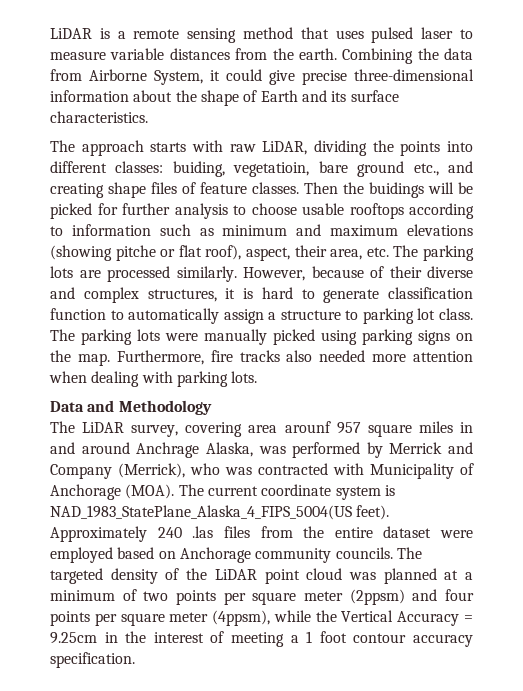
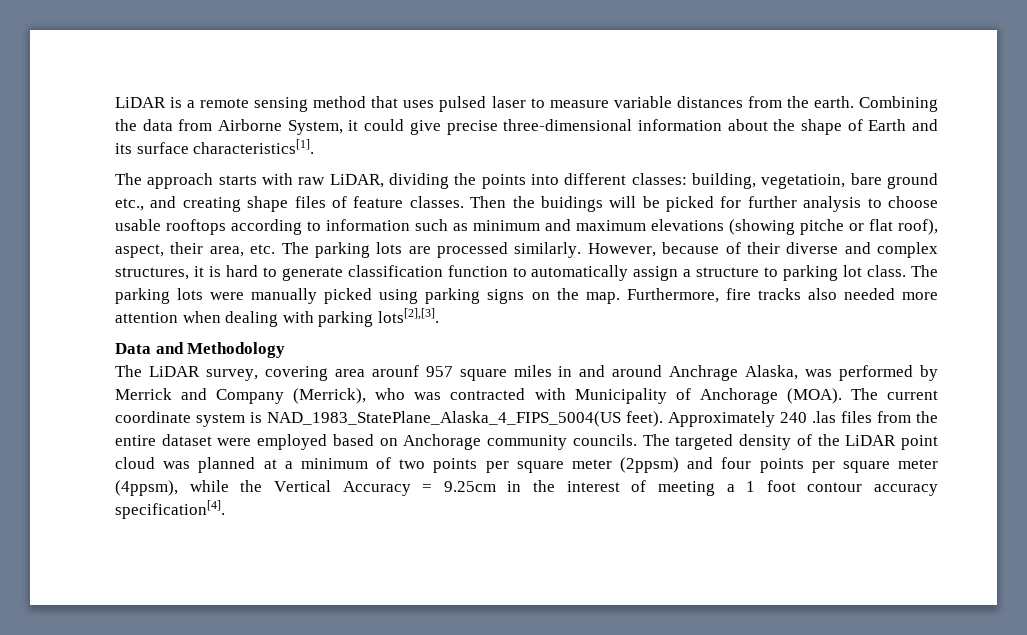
- Combining the data from Airborne System, it could give precise three-dimensional information about the shape of Earth and its surface characteristics.
+ Combining the data from Airborne System, it could give precise three-dimensional information about the shape of Earth and its surface characteristics[1].
- The approach starts with raw LiDAR, dividing the points into different classes: buiding, vegetatioin, bare ground etc., and creating shape files of feature classes.
+ The approach starts with raw LiDAR, dividing the points into different classes: building, vegetatioin, bare ground etc., and creating shape files of feature classes.
- Furthermore, fire tracks also needed more attention when dealing with parking lots.
+ Furthermore, fire tracks also needed more attention when dealing with parking lots[2],[3].
- The targeted density of the LiDAR point cloud was planned at a minimum of two points per square meter (2ppsm) and four points per square meter (4ppsm), while the Vertical Accuracy = 9.25cm in the interest of meeting a 1 foot contour accuracy specification.
+ The targeted density of the LiDAR point cloud was planned at a minimum of two points per square meter (2ppsm) and four points per square meter (4ppsm), while the Vertical Accuracy = 9.25cm in the interest of meeting a 1 foot contour accuracy specification[4].

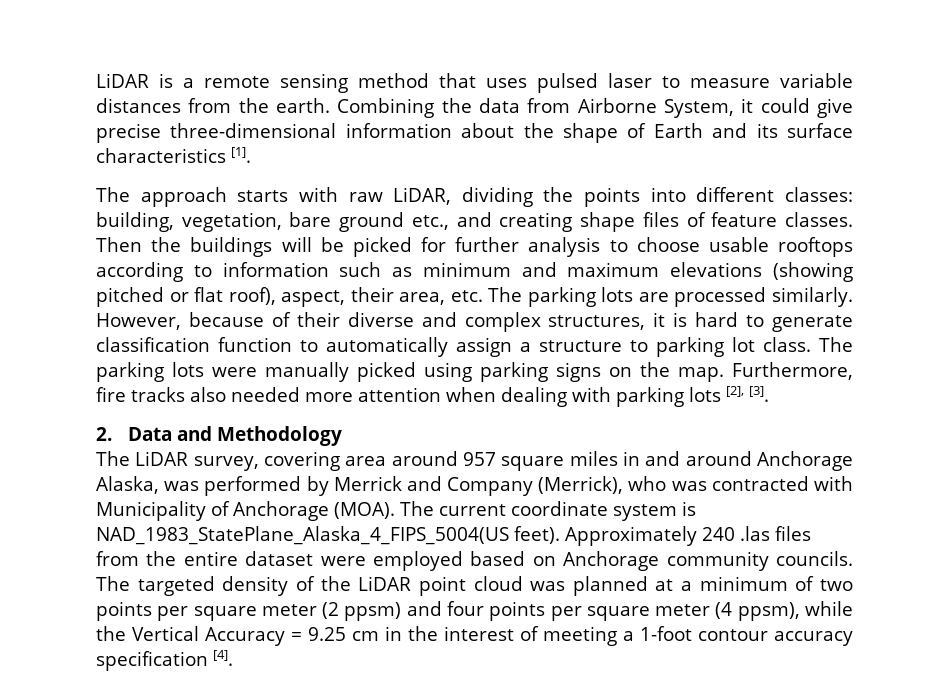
- Combining the data from Airborne System, it could give precise three-dimensional information about the shape of Earth and its surface characteristics[1].
+ Combining the data from Airborne System, it could give precise three-dimensional information about the shape of Earth and its surface characteristics [1].
- The approach starts with raw LiDAR, dividing the points into different classes: building, vegetatioin, bare ground etc., and creating shape files of feature classes.
+ The approach starts with raw LiDAR, dividing the points into different classes: building, vegetation, bare ground etc., and creating shape files of feature classes.
- Then the buidings will be picked for further analysis to choose usable rooftops according to information such as minimum and maximum elevations (showing pitche or flat roof), aspect, their area, etc. The parking lots are processed similarly.
+ Then the buildings will be picked for further analysis to choose usable rooftops according to information such as minimum and maximum elevations (showing pitched or flat roof), aspect, their area, etc. The parking lots are processed similarly.
- Furthermore, fire tracks also needed more attention when dealing with parking lots[2],[3].
- Data and Methodology
+ Furthermore, fire tracks also needed more attention when dealing with parking lots [2], [3].
+ 2. Data and Methodology
- The LiDAR survey, covering area arounf 957 square miles in and around Anchrage Alaska, was performed by Merrick and Company (Merrick), who was contracted with Municipality of Anchorage (MOA).
+ The LiDAR survey, covering area around 957 square miles in and around Anchorage Alaska, was performed by Merrick and Company (Merrick), who was contracted with Municipality of Anchorage (MOA).
- The targeted density of the LiDAR point cloud was planned at a minimum of two points per square meter (2ppsm) and four points per square meter (4ppsm), while the Vertical Accuracy = 9.25cm in the interest of meeting a 1 foot contour accuracy specification[4].
+ The targeted density of the LiDAR point cloud was planned at a minimum of two points per square meter (2 ppsm) and four points per square meter (4 ppsm), while the Vertical Accuracy = 9.25 cm in the interest of meeting a 1-foot contour accuracy specification [4].

